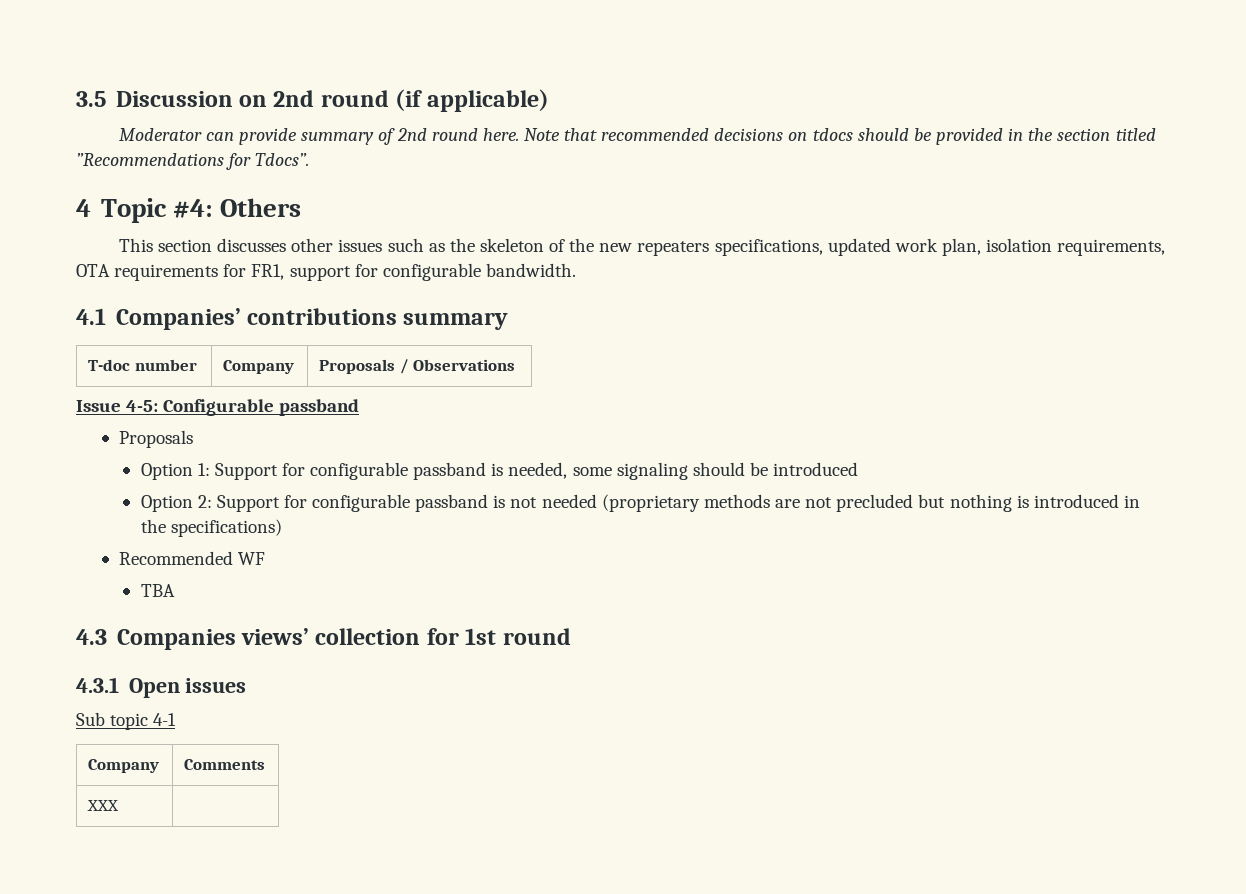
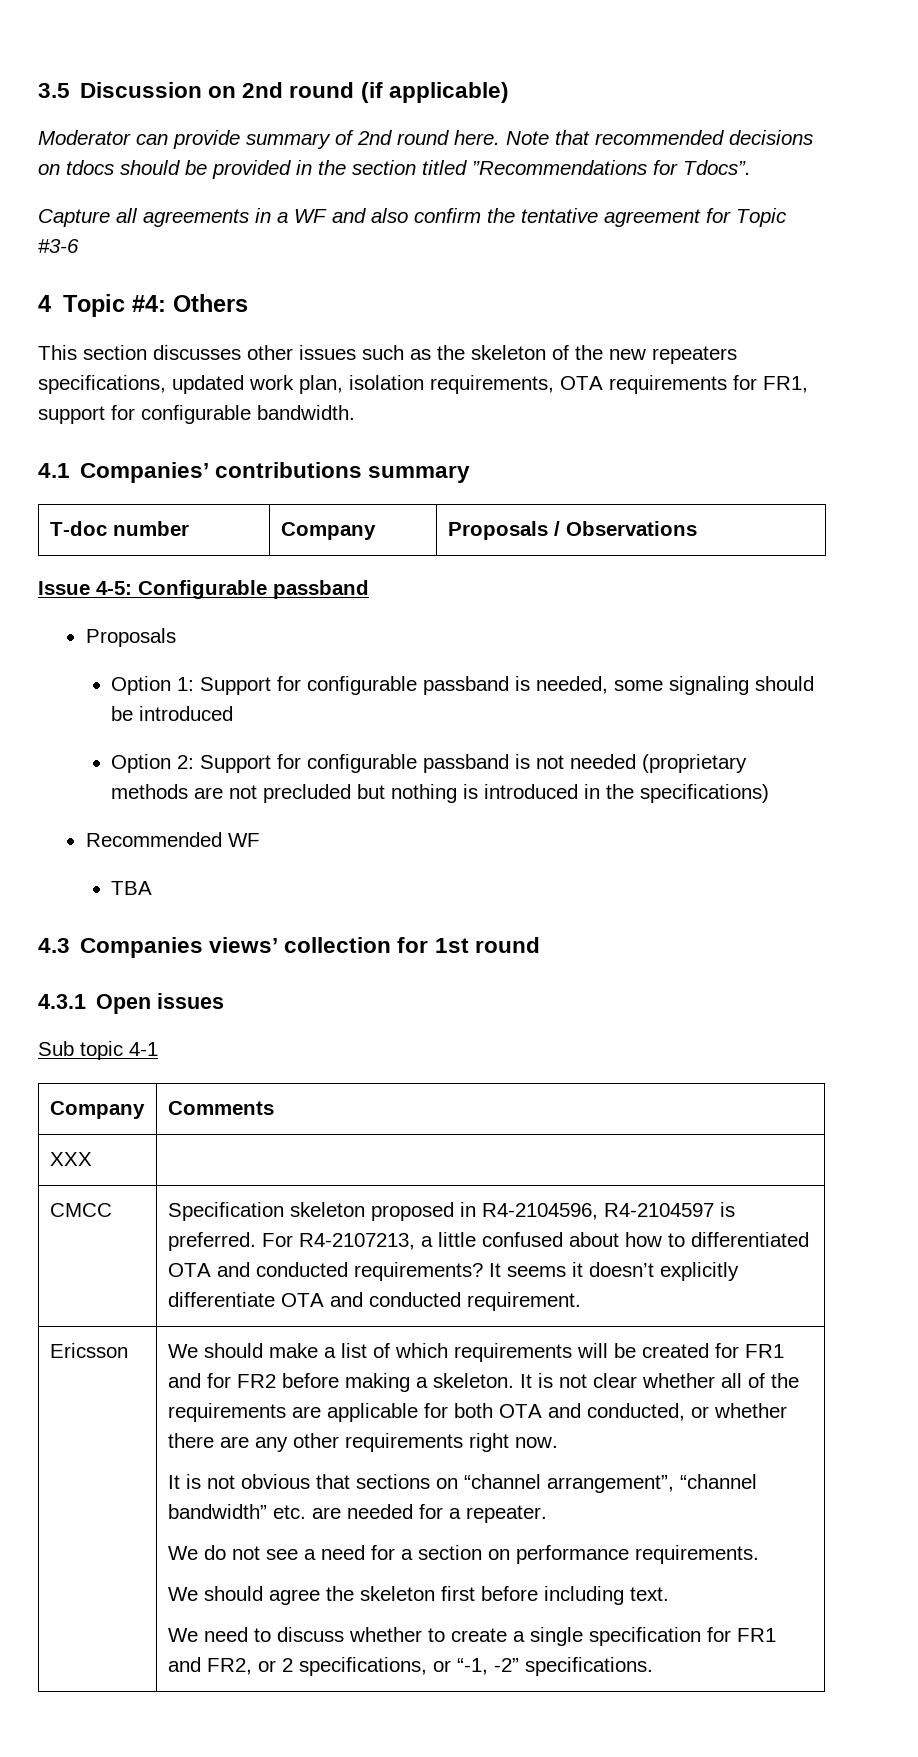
+ Capture all agreements in a WF and also confirm the tentative agreement for Topic #3-6
+ CMCC | Specification skeleton proposed in R4-2104596, R4-2104597 is preferred. For R4-2107213, a little confused about how to differentiated OTA and conducted requirements? It seems it doesn’t explicitly differentiate OTA and conducted requirement.
+ Ericsson | We should make a list of which requirements will be created for FR1 and for FR2 before making a skeleton. It is not clear whether all of the requirements are applicable for both OTA and conducted, or whether there are any other requirements right now.
+ It is not obvious that sections on “channel arrangement”, “channel bandwidth” etc. are needed for a repeater.
+ We do not see a need for a section on performance requirements.
+ We should agree the skeleton first before including text.
+ We need to discuss whether to create a single specification for FR1 and FR2, or 2 specifications, or “-1, -2” specifications.

